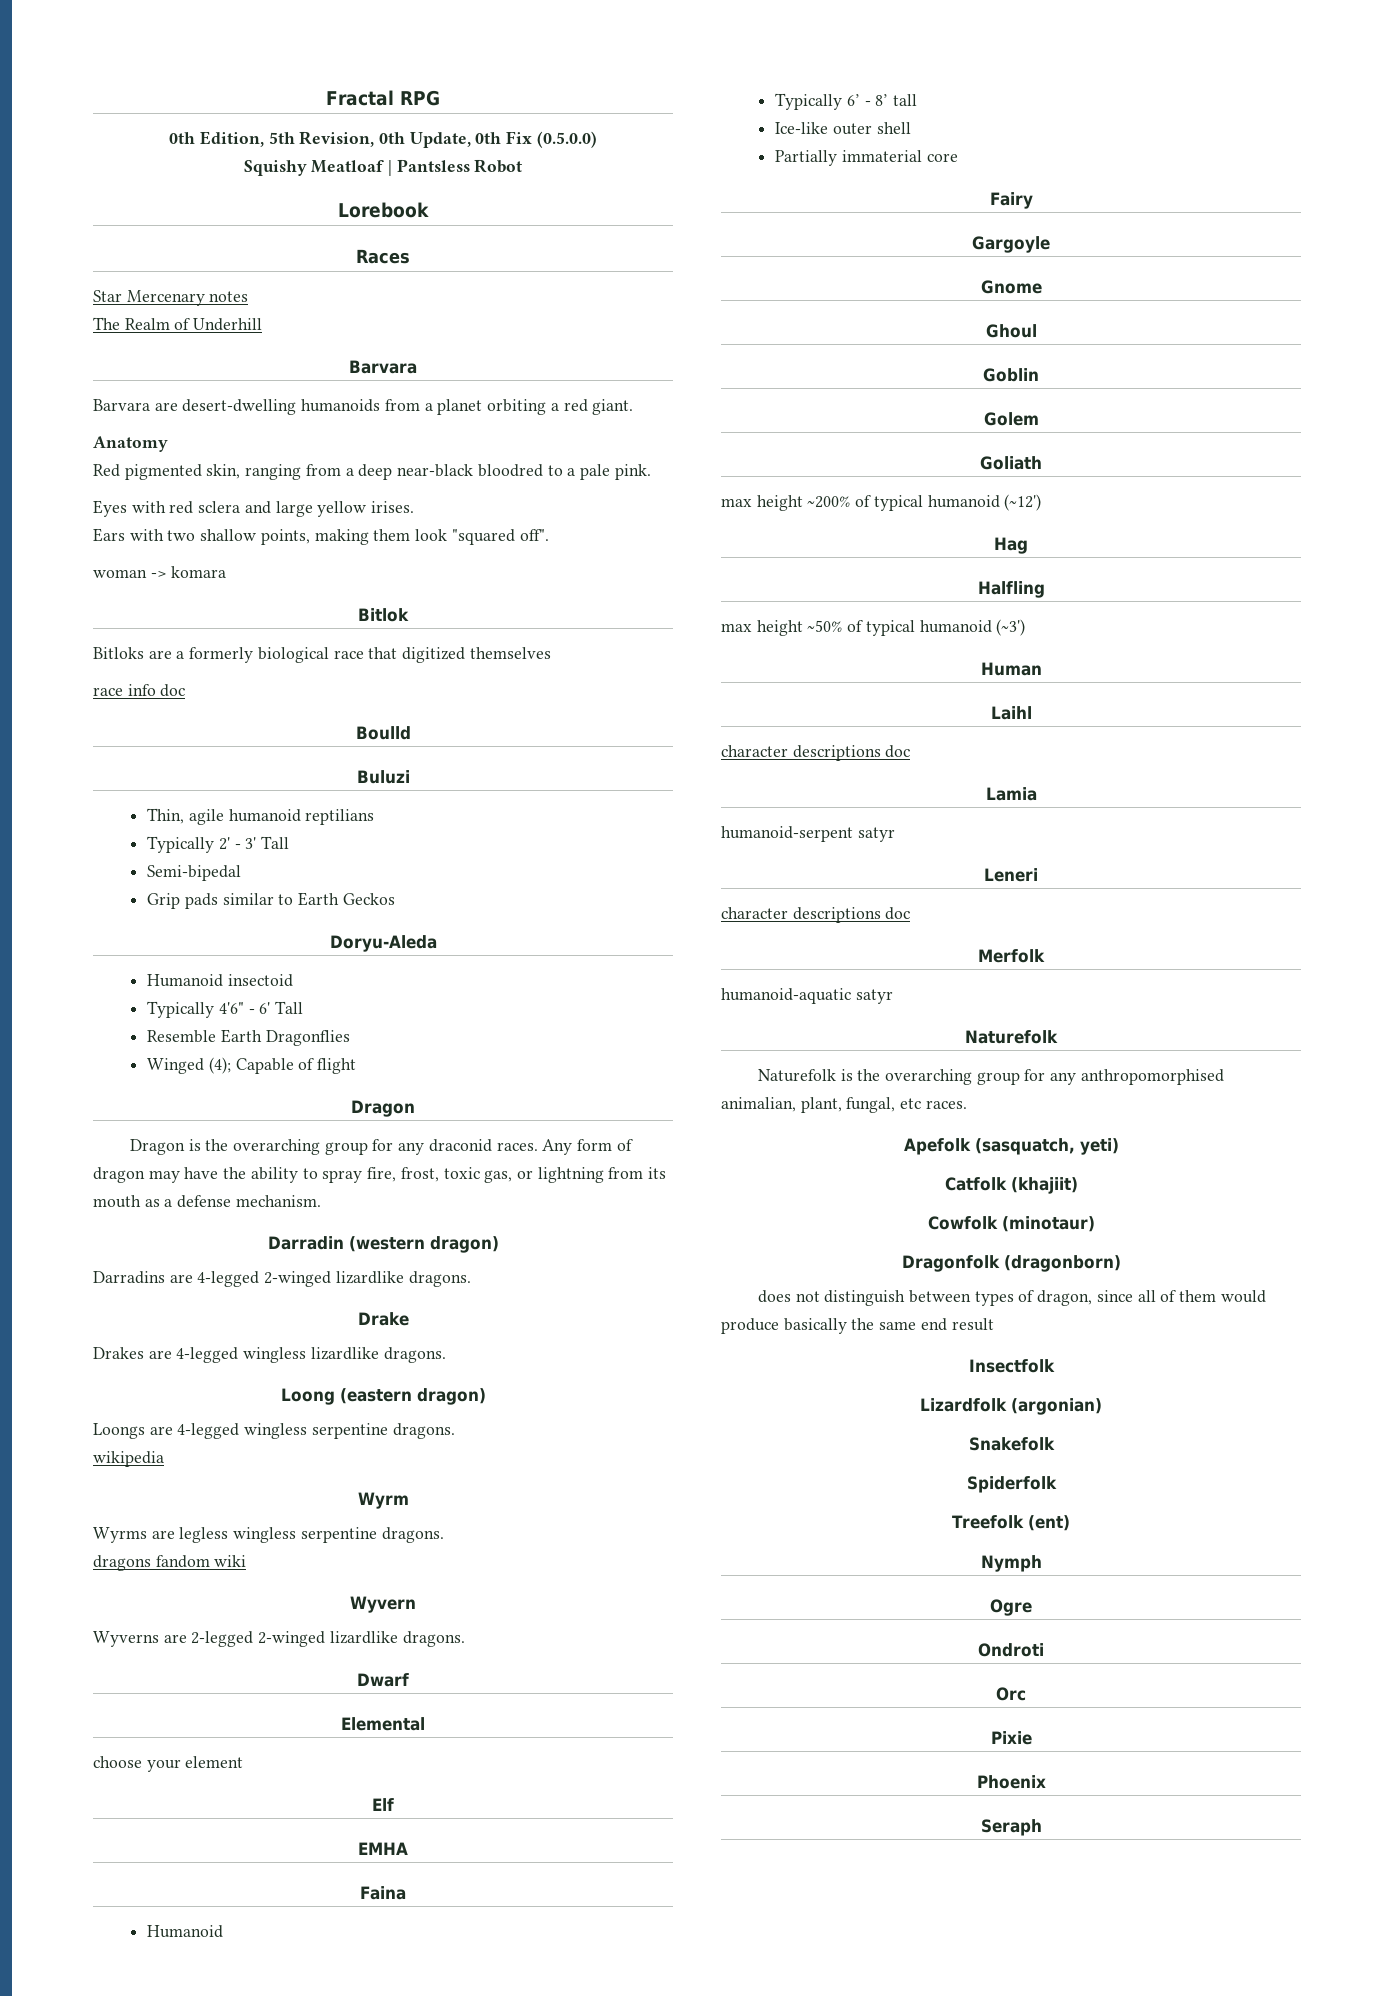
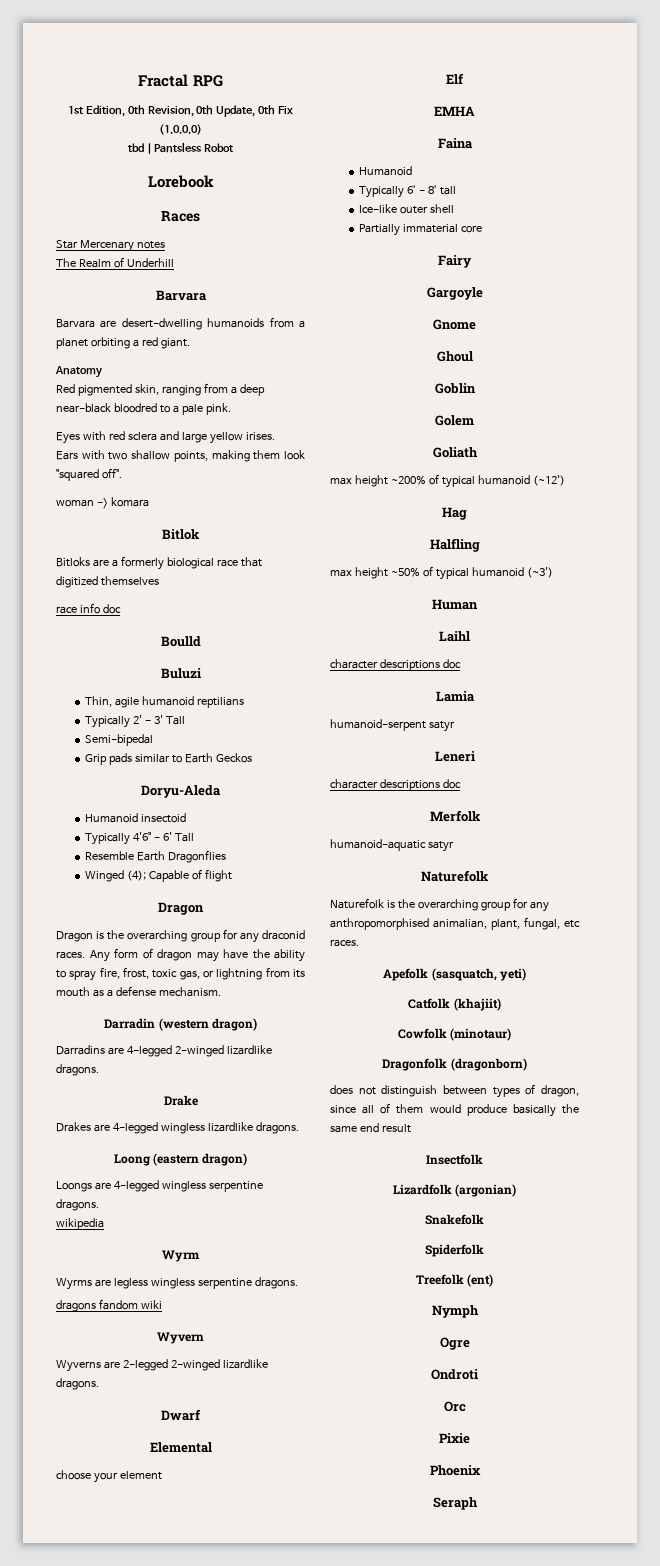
- 0th Edition, 5th Revision, 0th Update, 0th Fix (0.5.0.0)
- Squishy Meatloaf | Pantsless Robot
+ 1st Edition, 0th Revision, 0th Update, 0th Fix (1.0.0.0)
+ tbd | Pantsless Robot

